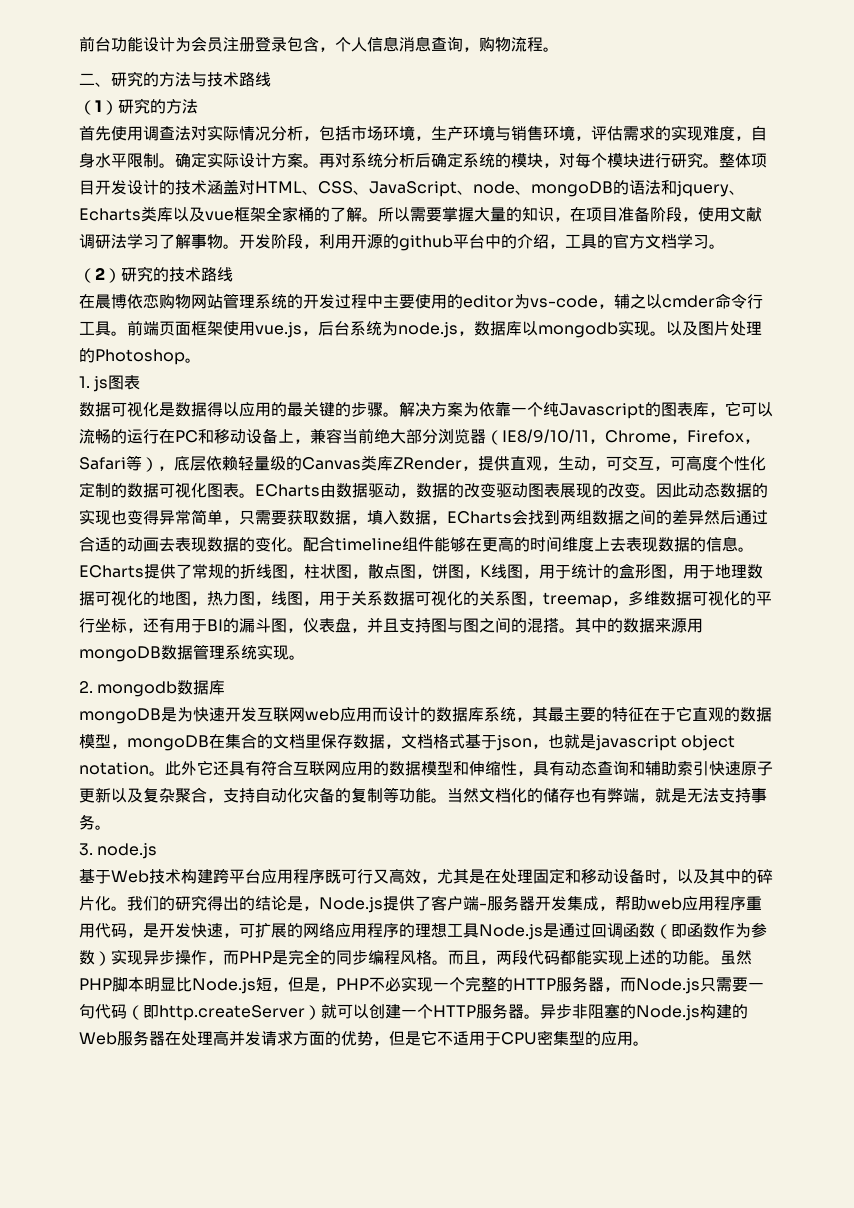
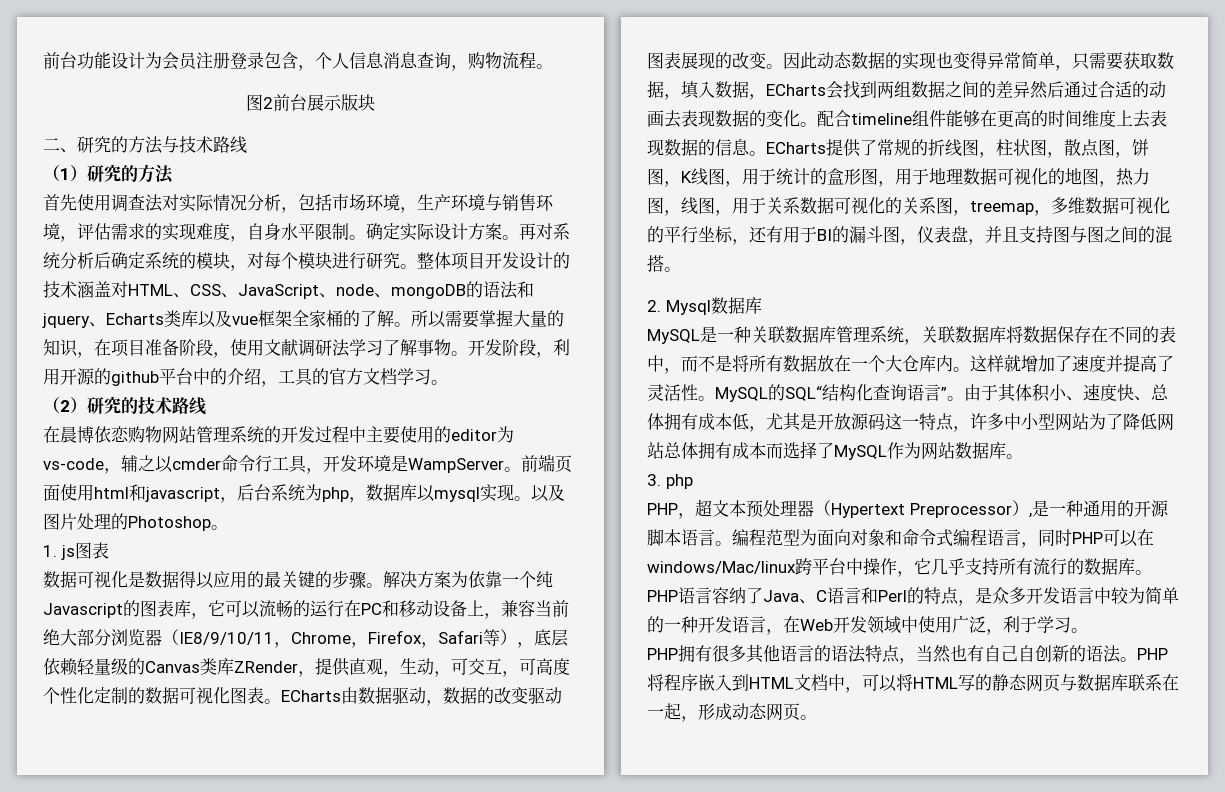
+ 图2前台展示版块
- 在晨博依恋购物网站管理系统的开发过程中主要使用的editor为vs-code，辅之以cmder命令行工具。前端页面框架使用vue.js，后台系统为node.js，数据库以mongodb实现。
+ 在晨博依恋购物网站管理系统的开发过程中主要使用的editor为vs-code，辅之以cmder命令行工具，开发环境是WampServer。前端页面使用html和javascript，后台系统为php，数据库以mysql实现。
- ECharts提供了常规的折线图，柱状图，散点图，饼图，K线图，用于统计的盒形图，用于地理数据可视化的地图，热力图，线图，用于关系数据可视化的关系图，treemap，多维数据可视化的平行坐标，还有用于BI的漏斗图，仪表盘，并且支持图与图之间的混搭。其中的数据来源用mongoDB数据管理系统实现。
- 2. mongodb数据库
- mongoDB是为快速开发互联网web应用而设计的数据库系统，其最主要的特征在于它直观的数据模型，mongoDB在集合的文档里保存数据，文档格式基于json，也就是javascript object notation。此外它还具有符合互联网应用的数据模型和伸缩性，具有动态查询和辅助索引快速原子更新以及复杂聚合，支持自动化灾备的复制等功能。当然文档化的储存也有弊端，就是无法支持事务。
- 3. node.js
- 基于Web技术构建跨平台应用程序既可行又高效，尤其是在处理固定和移动设备时，以及其中的碎片化。我们的研究得出的结论是，Node.js提供了客户端-服务器开发集成，帮助web应用程序重用代码，是开发快速，可扩展的网络应用程序的理想工具Node.js是通过回调函数（即函数作为参数）实现异步操作，而PHP是完全的同步编程风格。而且，两段代码都能实现上述的功能。虽然PHP脚本明显比Node.js短，但是，PHP不必实现一个完整的HTTP服务器，而Node.js只需要一句代码（即http.createServer）就可以创建一个HTTP服务器。异步非阻塞的Node.js构建的Web服务器在处理高并发请求方面的优势，但是它不适用于CPU密集型的应用。
+ ECharts提供了常规的折线图，柱状图，散点图，饼图，K线图，用于统计的盒形图，用于地理数据可视化的地图，热力图，线图，用于关系数据可视化的关系图，treemap，多维数据可视化的平行坐标，还有用于BI的漏斗图，仪表盘，并且支持图与图之间的混搭。
+ 2. Mysql数据库
+ MySQL是一种关联数据库管理系统，关联数据库将数据保存在不同的表中，而不是将所有数据放在一个大仓库内。这样就增加了速度并提高了灵活性。MySQL的SQL“结构化查询语言”。由于其体积小、速度快、总体拥有成本低，尤其是开放源码这一特点，许多中小型网站为了降低网站总体拥有成本而选择了MySQL作为网站数据库。
+ 3. php
+ PHP，超文本预处理器（Hypertext Preprocessor）,是一种通用的开源脚本语言。编程范型为面向对象和命令式编程语言，同时PHP可以在windows/Mac/linux跨平台中操作，它几乎支持所有流行的数据库。PHP语言容纳了Java、C语言和Perl的特点，是众多开发语言中较为简单的一种开发语言，在Web开发领域中使用广泛，利于学习。
+ PHP拥有很多其他语言的语法特点，当然也有自己自创新的语法。PHP将程序嵌入到HTML文档中，可以将HTML写的静态网页与数据库联系在一起，形成动态网页。

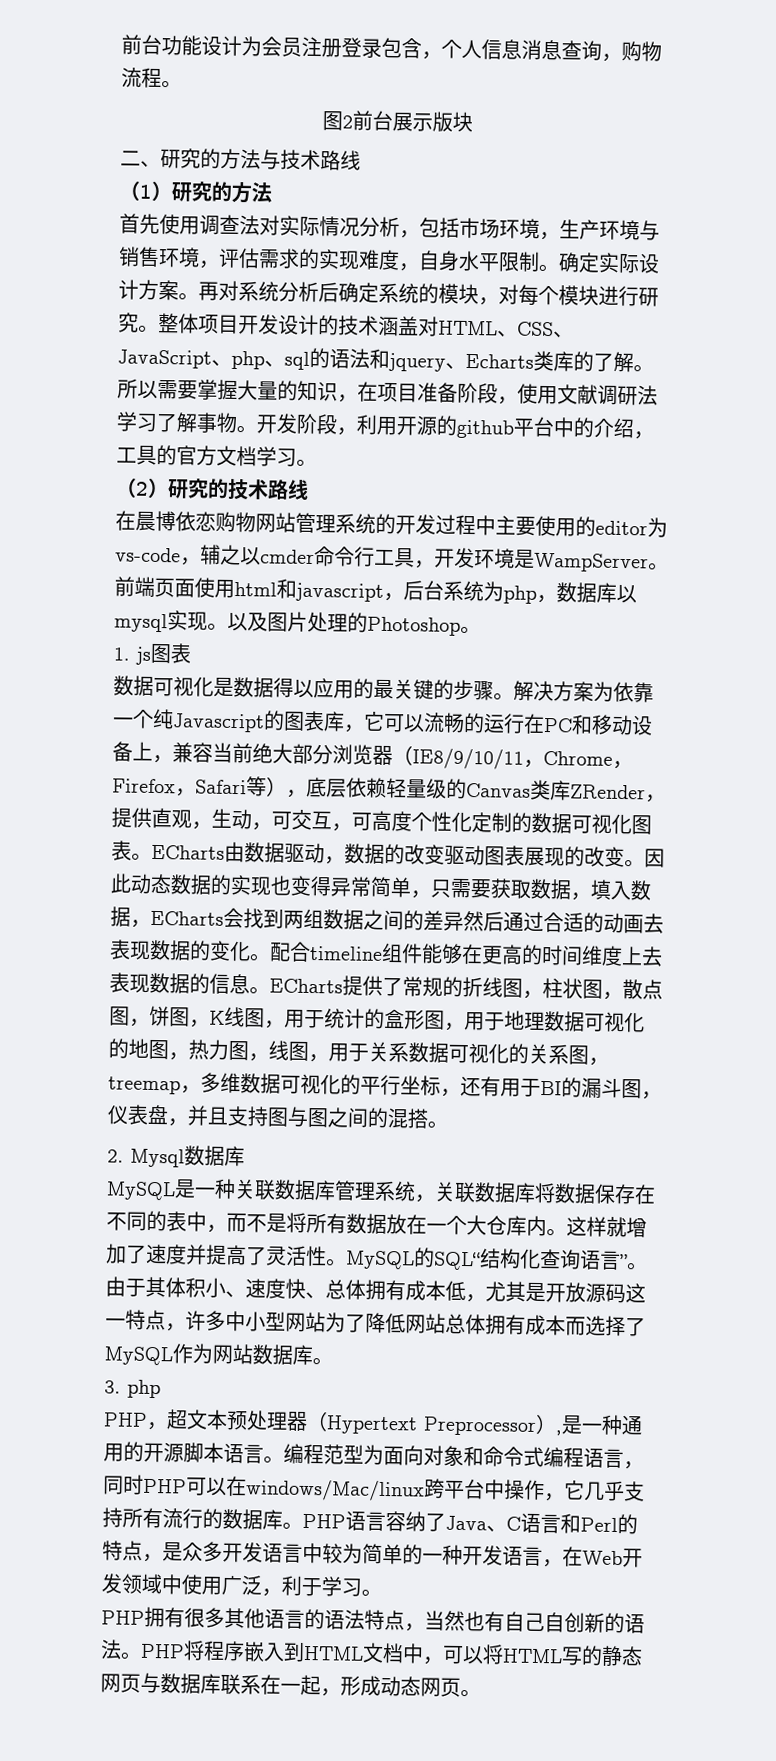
- 整体项目开发设计的技术涵盖对HTML、CSS、JavaScript、node、mongoDB的语法和jquery、Echarts类库以及vue框架全家桶的了解。
+ 整体项目开发设计的技术涵盖对HTML、CSS、JavaScript、php、sql的语法和jquery、Echarts类库的了解。

